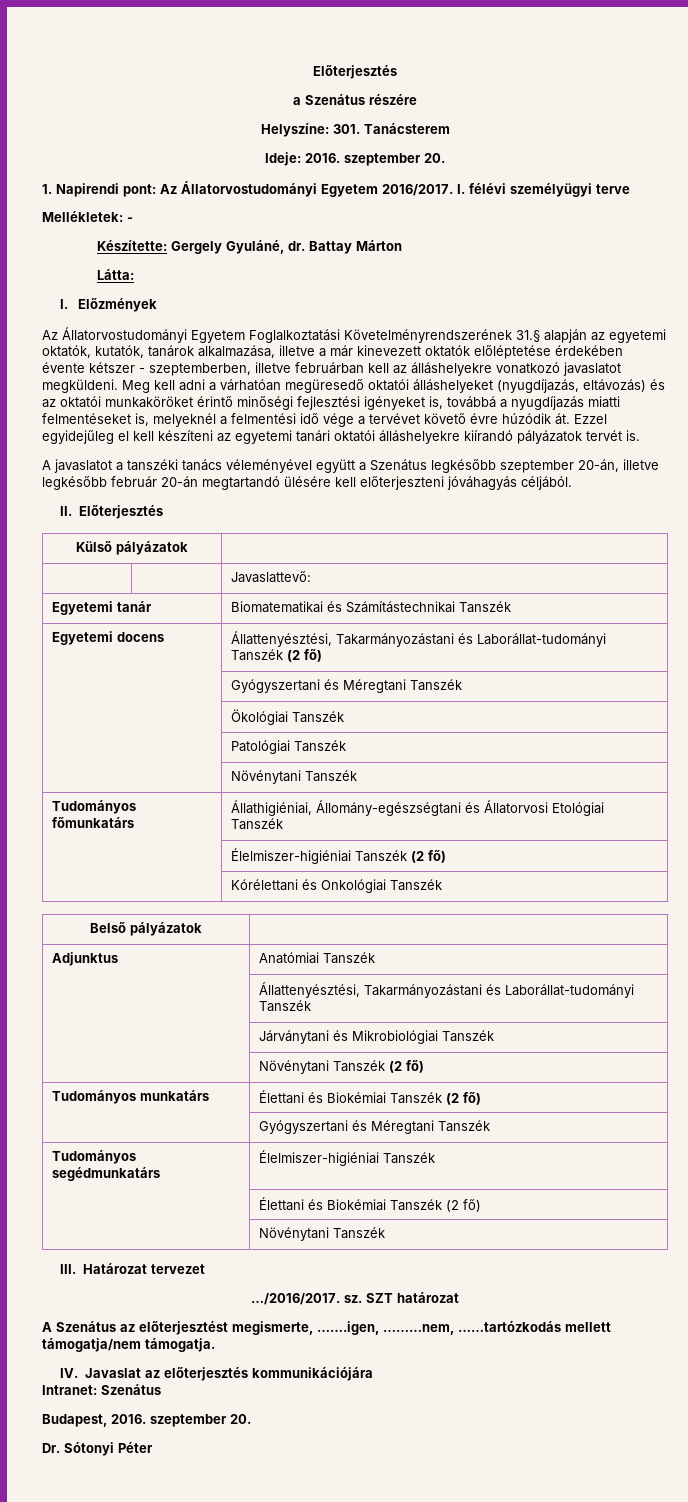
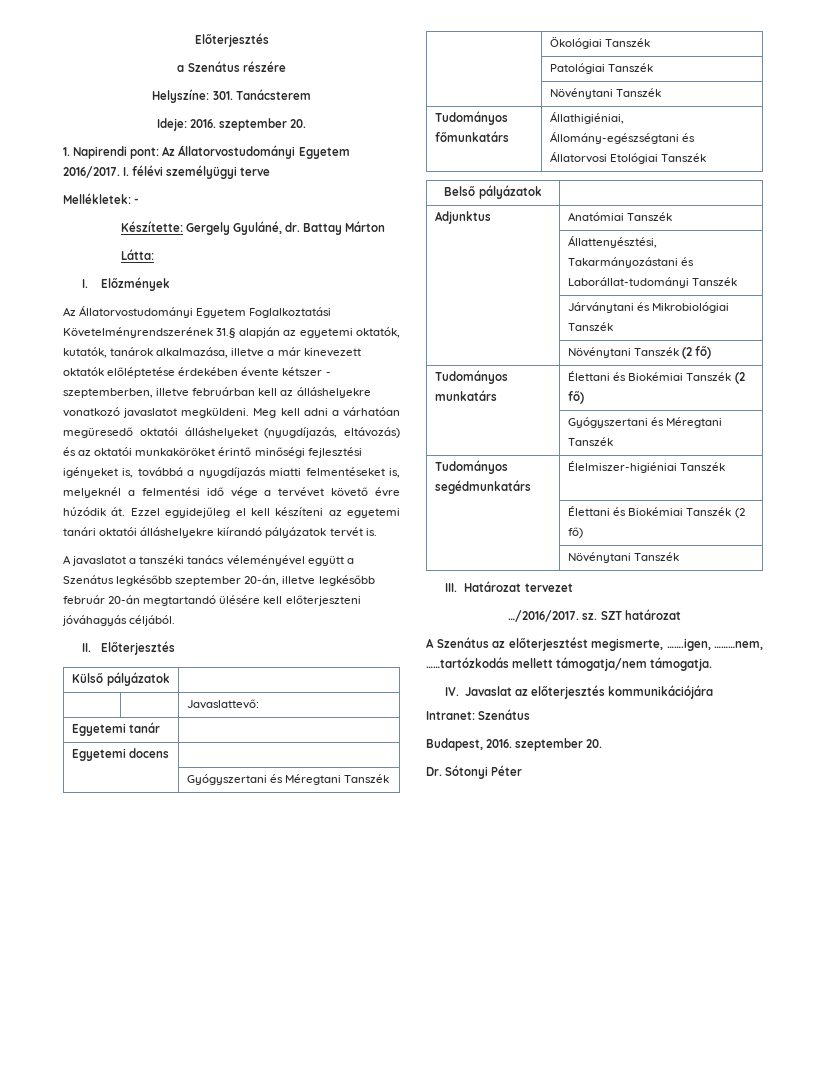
- Egyetemi tanár | Biomatematikai és Számítástechnikai Tanszék
- Egyetemi docens | Állattenyésztési, Takarmányozástani és Laborállat-tudományi Tanszék (2 fő)
+ Egyetemi tanár |
+ Egyetemi docens |
- | Élelmiszer-higiéniai Tanszék (2 fő)
- | Kórélettani és Onkológiai Tanszék

